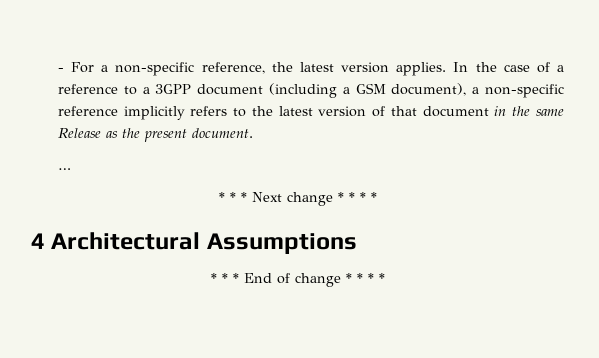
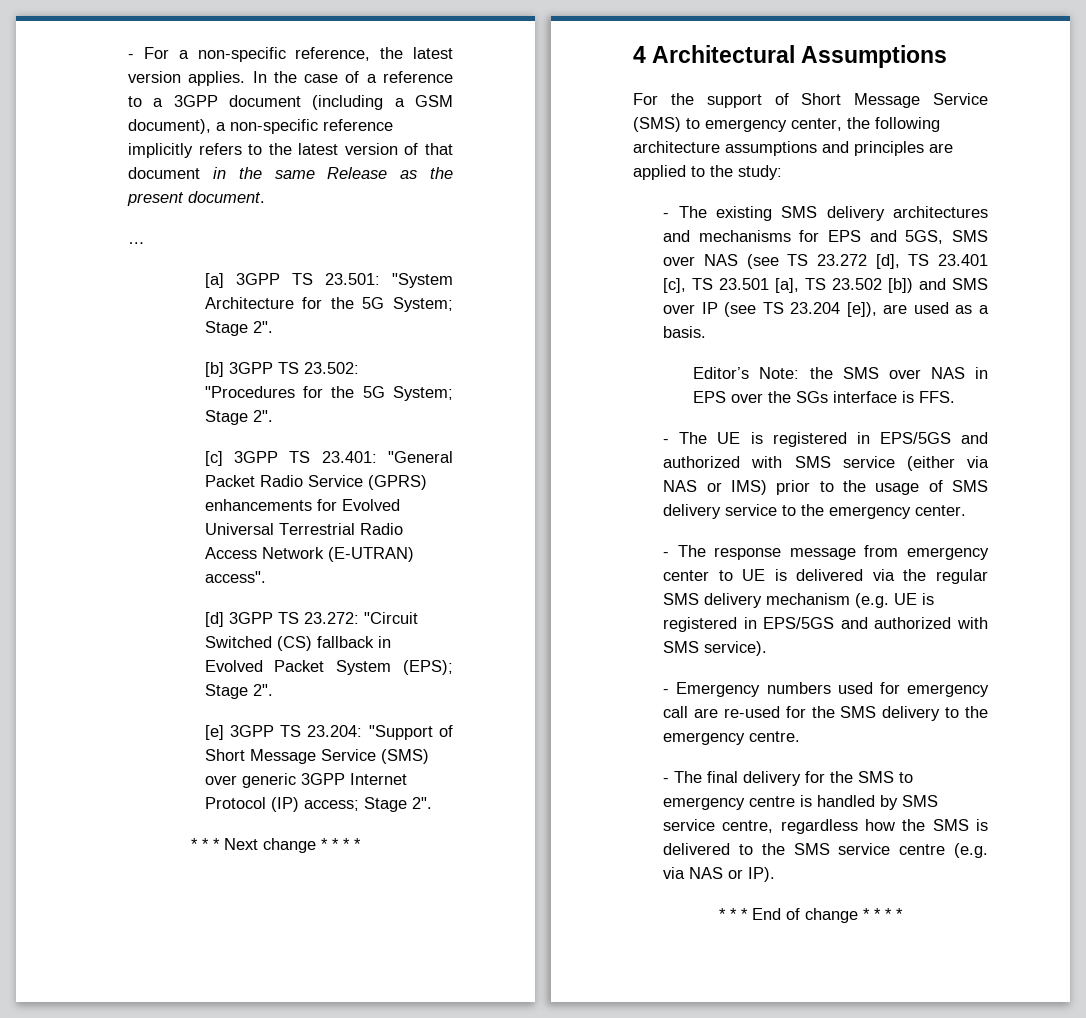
+ [a] 3GPP TS 23.501: "System Architecture for the 5G System; Stage 2".
+ [b] 3GPP TS 23.502: "Procedures for the 5G System; Stage 2".
+ [c] 3GPP TS 23.401: "General Packet Radio Service (GPRS) enhancements for Evolved Universal Terrestrial Radio Access Network (E-UTRAN) access".
+ [d] 3GPP TS 23.272: "Circuit Switched (CS) fallback in Evolved Packet System (EPS); Stage 2".
+ [e] 3GPP TS 23.204: "Support of Short Message Service (SMS) over generic 3GPP Internet Protocol (IP) access; Stage 2".
+ For the support of Short Message Service (SMS) to emergency center, the following architecture assumptions and principles are applied to the study:
+ - The existing SMS delivery architectures and mechanisms for EPS and 5GS, SMS over NAS (see TS 23.272 [d], TS 23.401 [c], TS 23.501 [a], TS 23.502 [b]) and SMS over IP (see TS 23.204 [e]), are used as a basis.
+ Editor’s Note: the SMS over NAS in EPS over the SGs interface is FFS.
+ - The UE is registered in EPS/5GS and authorized with SMS service (either via NAS or IMS) prior to the usage of SMS delivery service to the emergency center.
+ - The response message from emergency center to UE is delivered via the regular SMS delivery mechanism (e.g. UE is registered in EPS/5GS and authorized with SMS service).
+ - Emergency numbers used for emergency call are re-used for the SMS delivery to the emergency centre.
+ - The final delivery for the SMS to emergency centre is handled by SMS service centre, regardless how the SMS is delivered to the SMS service centre (e.g. via NAS or IP).

